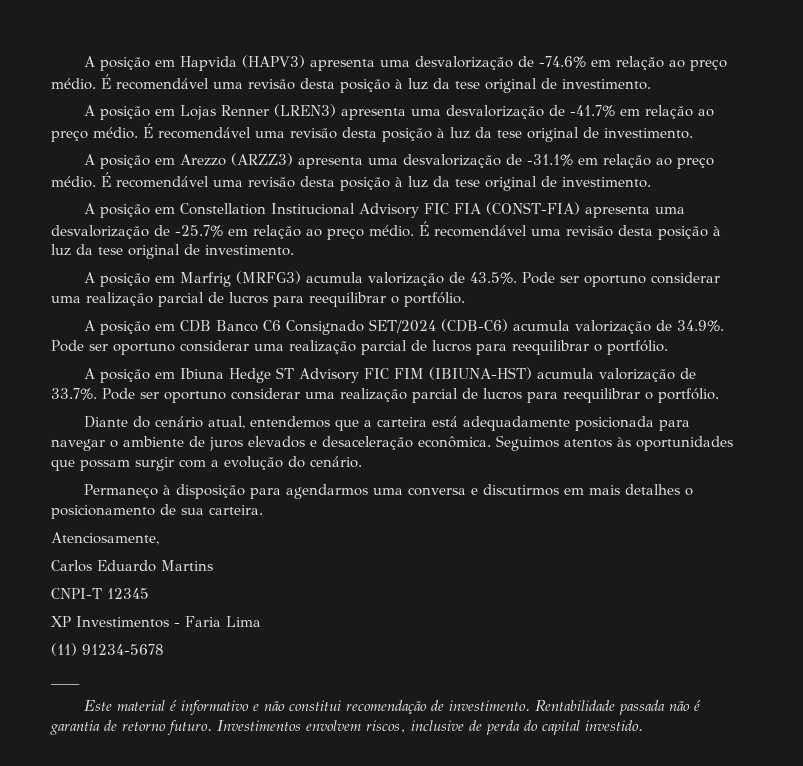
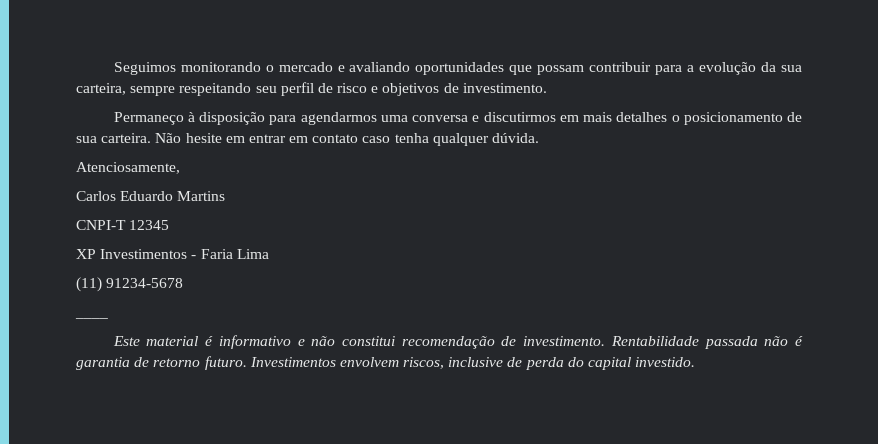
- A posição em Hapvida (HAPV3) apresenta uma desvalorização de -74.6% em relação ao preço médio. É recomendável uma revisão desta posição à luz da tese original de investimento.
- A posição em Lojas Renner (LREN3) apresenta uma desvalorização de -41.7% em relação ao preço médio. É recomendável uma revisão desta posição à luz da tese original de investimento.
- A posição em Arezzo (ARZZ3) apresenta uma desvalorização de -31.1% em relação ao preço médio. É recomendável uma revisão desta posição à luz da tese original de investimento.
- A posição em Constellation Institucional Advisory FIC FIA (CONST-FIA) apresenta uma desvalorização de -25.7% em relação ao preço médio. É recomendável uma revisão desta posição à luz da tese original de investimento.
- A posição em Marfrig (MRFG3) acumula valorização de 43.5%. Pode ser oportuno considerar uma realização parcial de lucros para reequilibrar o portfólio.
- A posição em CDB Banco C6 Consignado SET/2024 (CDB-C6) acumula valorização de 34.9%. Pode ser oportuno considerar uma realização parcial de lucros para reequilibrar o portfólio.
- A posição em Ibiuna Hedge ST Advisory FIC FIM (IBIUNA-HST) acumula valorização de 33.7%. Pode ser oportuno considerar uma realização parcial de lucros para reequilibrar o portfólio.
- Diante do cenário atual, entendemos que a carteira está adequadamente posicionada para navegar o ambiente de juros elevados e desaceleração econômica. Seguimos atentos às oportunidades que possam surgir com a evolução do cenário.
+ Seguimos monitorando o mercado e avaliando oportunidades que possam contribuir para a evolução da sua carteira, sempre respeitando seu perfil de risco e objetivos de investimento.
+ Não hesite em entrar em contato caso tenha qualquer dúvida.

